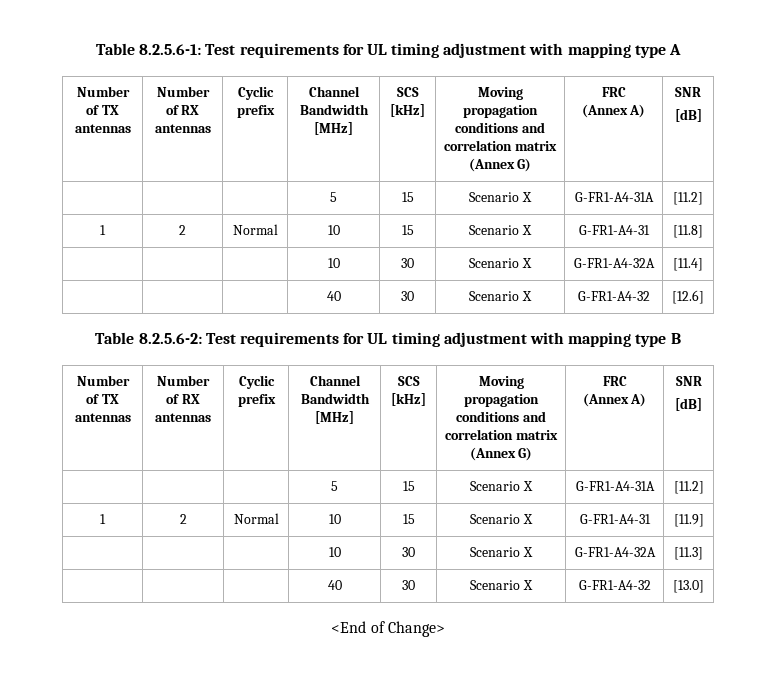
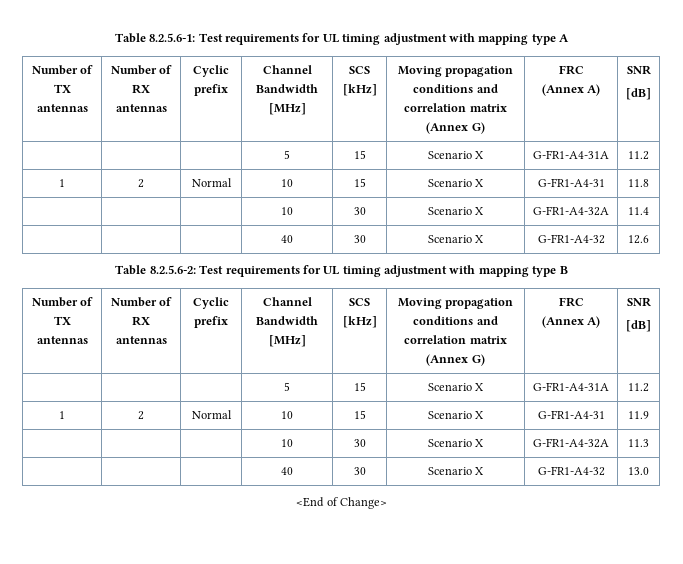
  Table 8.2.5.6-1: Test requirements for UL timing adjustment with mapping type A
  Number of TX antennas | Number of RX antennas | Cyclic prefix | Channel Bandwidth [MHz] | SCS [kHz] | Moving propagation conditions and correlation matrix (Annex G) | FRC
  (Annex A) | SNR
  [dB]
- | | | 5 | 15 | Scenario X | G-FR1-A4-31A | [11.2]
- 1 | 2 | Normal | 10 | 15 | Scenario X | G-FR1-A4-31 | [11.8]
- | | | 10 | 30 | Scenario X | G-FR1-A4-32A | [11.4]
- | | | 40 | 30 | Scenario X | G-FR1-A4-32 | [12.6]
+ | | | 5 | 15 | Scenario X | G-FR1-A4-31A | 11.2
+ 1 | 2 | Normal | 10 | 15 | Scenario X | G-FR1-A4-31 | 11.8
+ | | | 10 | 30 | Scenario X | G-FR1-A4-32A | 11.4
+ | | | 40 | 30 | Scenario X | G-FR1-A4-32 | 12.6
  Table 8.2.5.6-2: Test requirements for UL timing adjustment with mapping type B
  Number of TX antennas | Number of RX antennas | Cyclic prefix | Channel Bandwidth [MHz] | SCS [kHz] | Moving propagation conditions and correlation matrix (Annex G) | FRC
  (Annex A) | SNR
  [dB]
- | | | 5 | 15 | Scenario X | G-FR1-A4-31A | [11.2]
- 1 | 2 | Normal | 10 | 15 | Scenario X | G-FR1-A4-31 | [11.9]
- | | | 10 | 30 | Scenario X | G-FR1-A4-32A | [11.3]
- | | | 40 | 30 | Scenario X | G-FR1-A4-32 | [13.0]
+ | | | 5 | 15 | Scenario X | G-FR1-A4-31A | 11.2
+ 1 | 2 | Normal | 10 | 15 | Scenario X | G-FR1-A4-31 | 11.9
+ | | | 10 | 30 | Scenario X | G-FR1-A4-32A | 11.3
+ | | | 40 | 30 | Scenario X | G-FR1-A4-32 | 13.0

